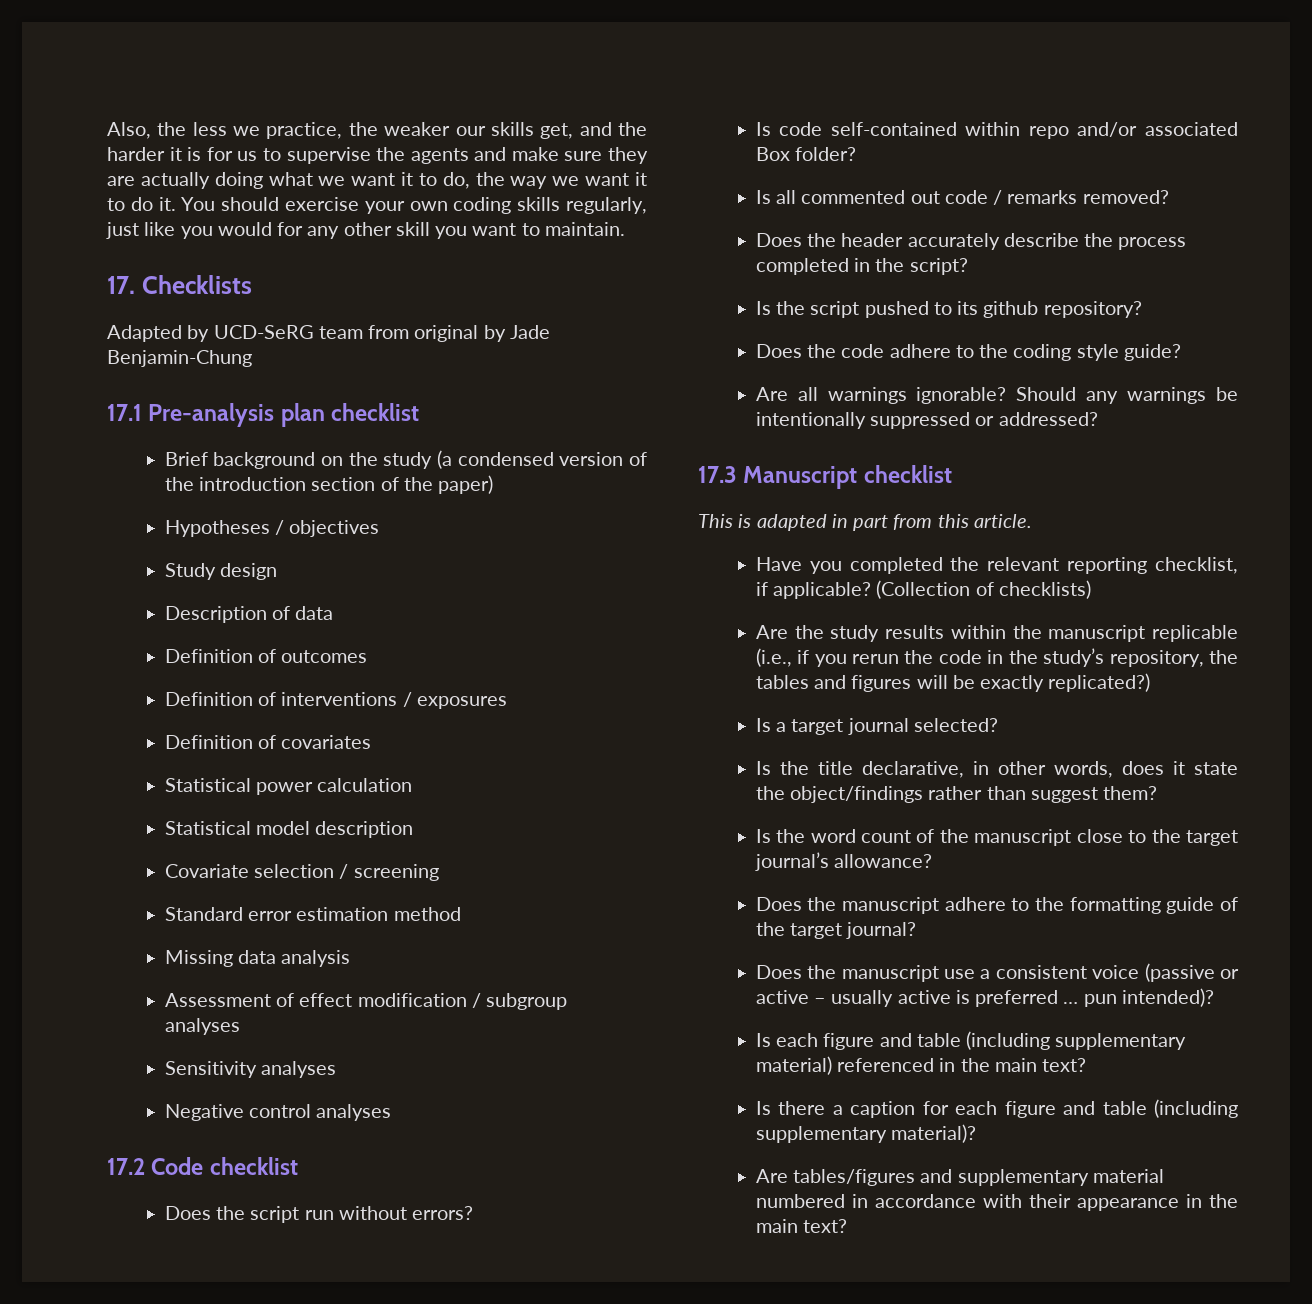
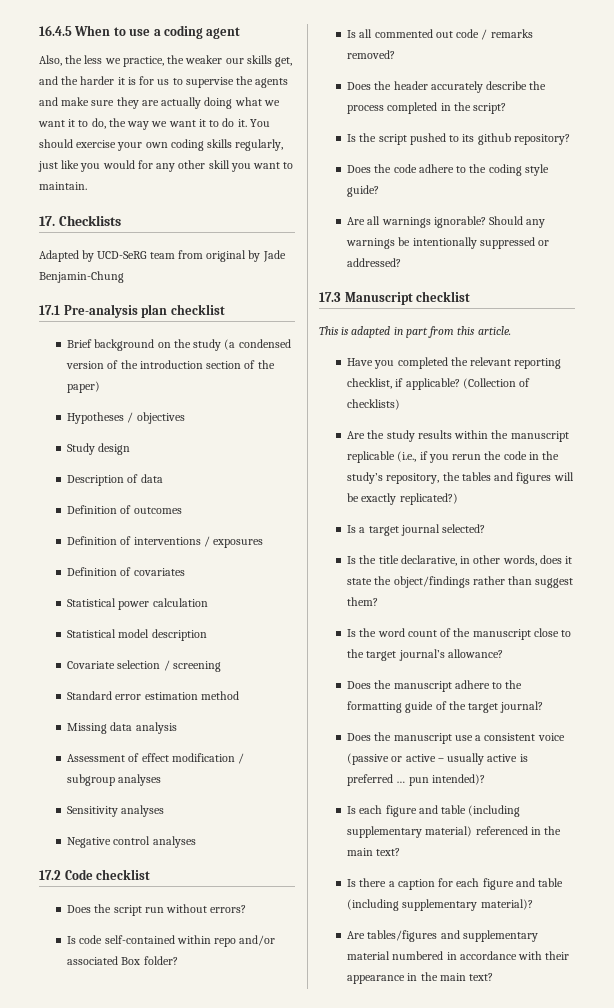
+ 16.4.5 When to use a coding agent

